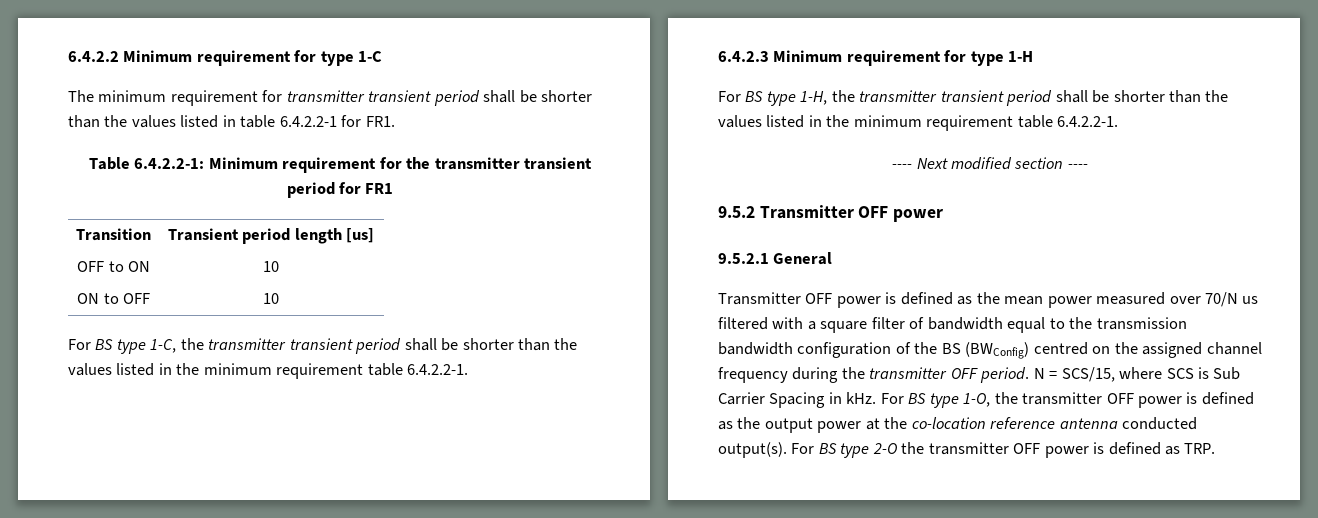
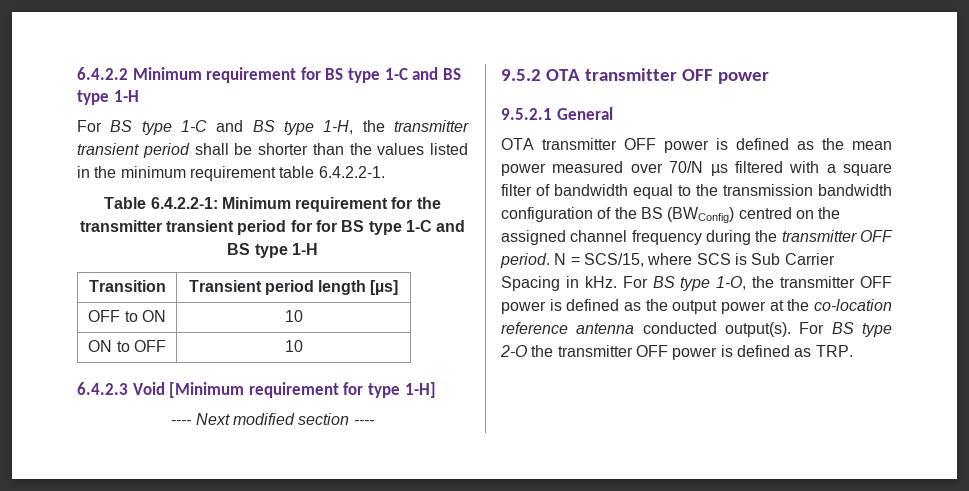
- 6.4.2.2 Minimum requirement for type 1-C
- The minimum requirement for transmitter transient period shall be shorter than the values listed in table 6.4.2.2-1 for FR1.
- Table 6.4.2.2-1: Minimum requirement for the transmitter transient period for FR1
- Transition | Transient period length [us]
- OFF to ON | 10
- ON to OFF | 10
- For BS type 1-C, the transmitter transient period shall be shorter than the values listed in the minimum requirement table 6.4.2.2-1.
- 6.4.2.3 Minimum requirement for type 1-H
- For BS type 1-H, the transmitter transient period shall be shorter than the values listed in the minimum requirement table 6.4.2.2-1.
+ 6.4.2.2 Minimum requirement for BS type 1-C and BS type 1-H
+ For BS type 1-C and BS type 1-H, the transmitter transient period shall be shorter than the values listed in the minimum requirement table 6.4.2.2-1.
+ Table 6.4.2.2-1: Minimum requirement for the transmitter transient period for for BS type 1-C and BS type 1-H
+ Transition | Transient period length [µs]
+ OFF to ON | 10
+ ON to OFF | 10
+ 6.4.2.3 Void [Minimum requirement for type 1-H]
- 9.5.2 Transmitter OFF power
+ 9.5.2 OTA transmitter OFF power
- Transmitter OFF power is defined as the mean power measured over 70/N us filtered with a square filter of bandwidth equal to the transmission bandwidth configuration of the BS (BWConfig) centred on the assigned channel frequency during the transmitter OFF period.
+ OTA transmitter OFF power is defined as the mean power measured over 70/N µs filtered with a square filter of bandwidth equal to the transmission bandwidth configuration of the BS (BWConfig) centred on the assigned channel frequency during the transmitter OFF period.

